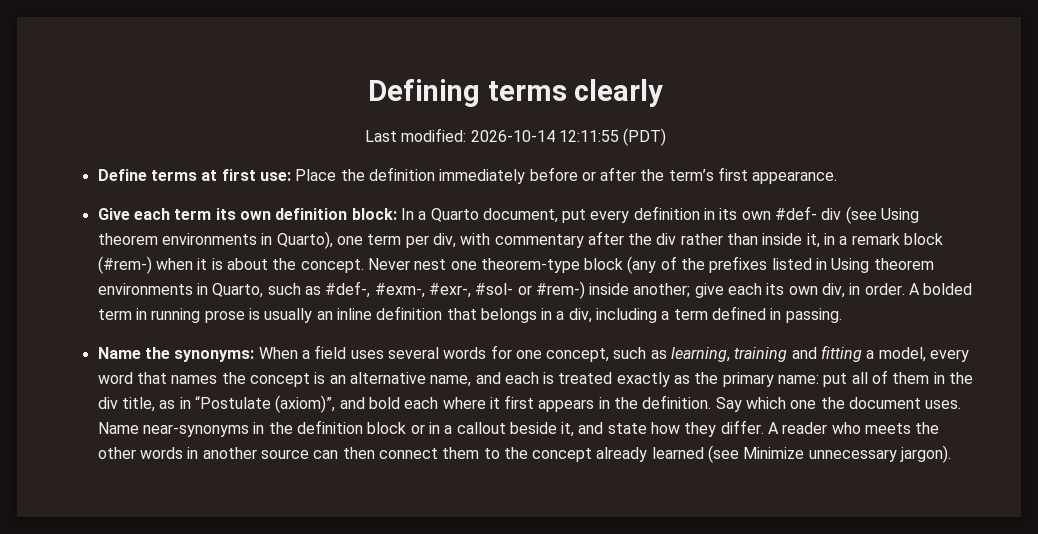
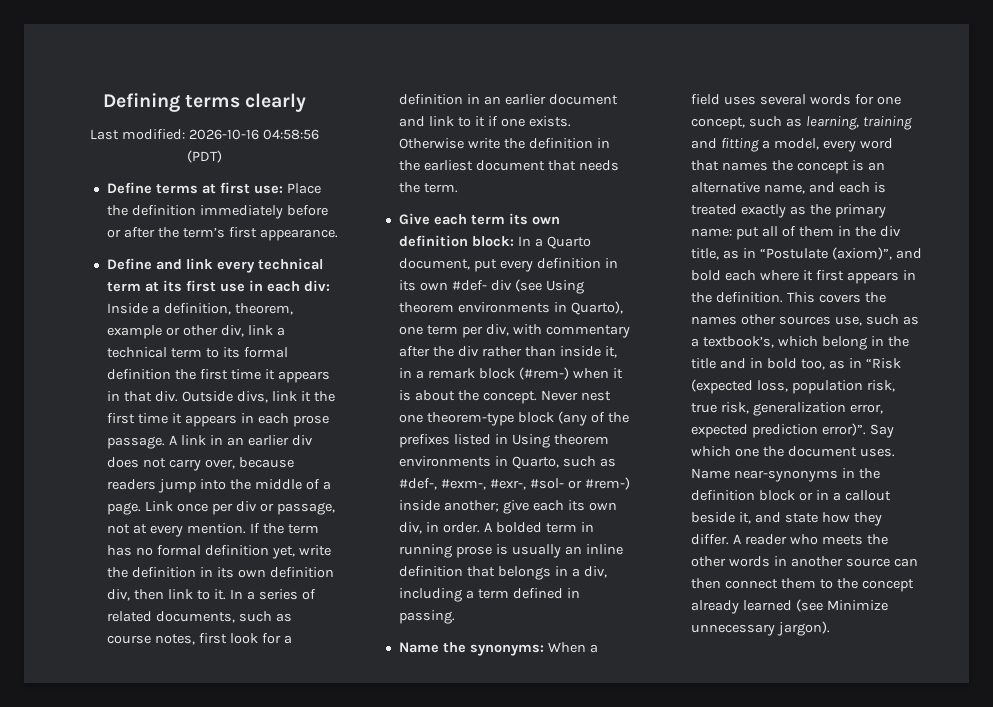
- Last modified: 2026-10-14 12:11:55 (PDT)
+ Last modified: 2026-10-16 04:58:56 (PDT)
+ Define and link every technical term at its first use in each div: Inside a definition, theorem, example or other div, link a technical term to its formal definition the first time it appears in that div. Outside divs, link it the first time it appears in each prose passage. A link in an earlier div does not carry over, because readers jump into the middle of a page. Link once per div or passage, not at every mention. If the term has no formal definition yet, write the definition in its own definition div, then link to it. In a series of related documents, such as course notes, first look for a definition in an earlier document and link to it if one exists. Otherwise write the definition in the earliest document that needs the term.
+ This covers the names other sources use, such as a textbook’s, which belong in the title and in bold too, as in “Risk (expected loss, population risk, true risk, generalization error, expected prediction error)”.

